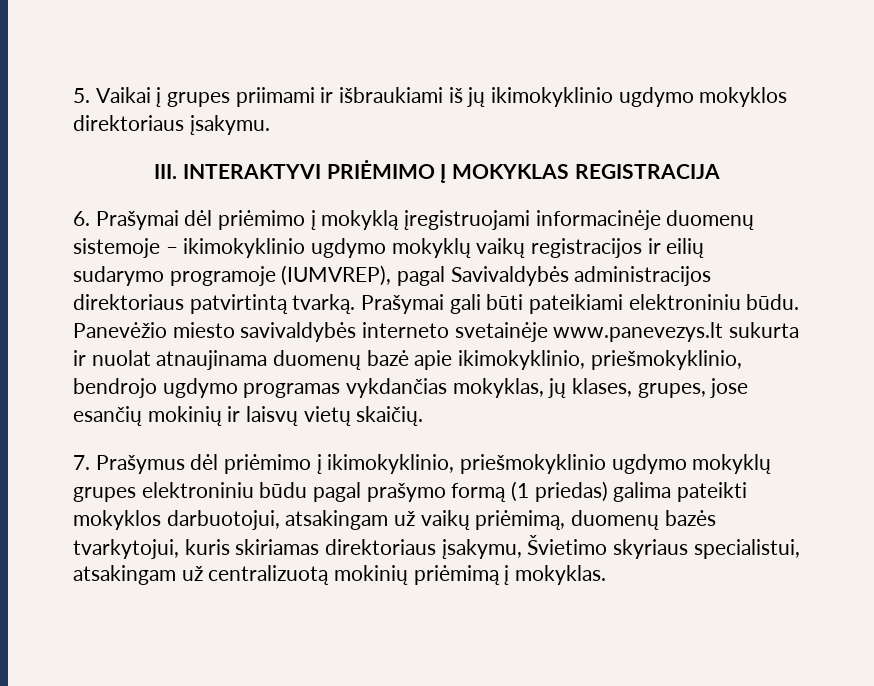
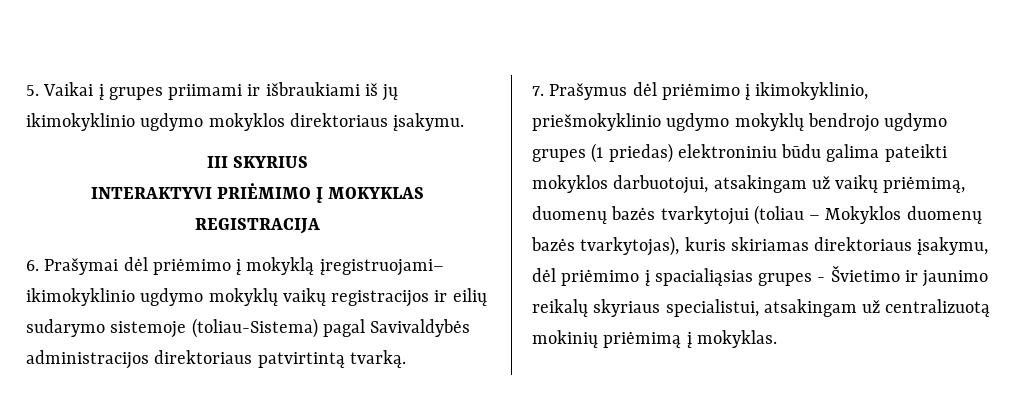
- III. INTERAKTYVI PRIĖMIMO Į MOKYKLAS REGISTRACIJA
+ III SKYRIUS
+ INTERAKTYVI PRIĖMIMO Į MOKYKLAS REGISTRACIJA
- 6. Prašymai dėl priėmimo į mokyklą įregistruojami informacinėje duomenų sistemoje – ikimokyklinio ugdymo mokyklų vaikų registracijos ir eilių sudarymo programoje (IUMVREP), pagal Savivaldybės administracijos direktoriaus patvirtintą tvarką. Prašymai gali būti pateikiami elektroniniu būdu. Panevėžio miesto savivaldybės interneto svetainėje www.panevezys.lt sukurta ir nuolat atnaujinama duomenų bazė apie ikimokyklinio, priešmokyklinio, bendrojo ugdymo programas vykdančias mokyklas, jų klases, grupes, jose esančių mokinių ir laisvų vietų skaičių.
+ 6. Prašymai dėl priėmimo į mokyklą įregistruojami– ikimokyklinio ugdymo mokyklų vaikų registracijos ir eilių sudarymo sistemoje (toliau-Sistema) pagal Savivaldybės administracijos direktoriaus patvirtintą tvarką.
- 7. Prašymus dėl priėmimo į ikimokyklinio, priešmokyklinio ugdymo mokyklų grupes elektroniniu būdu pagal prašymo formą (1 priedas) galima pateikti mokyklos darbuotojui, atsakingam už vaikų priėmimą, duomenų bazės tvarkytojui, kuris skiriamas direktoriaus įsakymu, Švietimo skyriaus specialistui, atsakingam už centralizuotą mokinių priėmimą į mokyklas.
+ 7. Prašymus dėl priėmimo į ikimokyklinio, priešmokyklinio ugdymo mokyklų bendrojo ugdymo grupes (1 priedas) elektroniniu būdu galima pateikti mokyklos darbuotojui, atsakingam už vaikų priėmimą, duomenų bazės tvarkytojui (toliau – Mokyklos duomenų bazės tvarkytojas), kuris skiriamas direktoriaus įsakymu, dėl priėmimo į spacialiąsias grupes - Švietimo ir jaunimo reikalų skyriaus specialistui, atsakingam už centralizuotą mokinių priėmimą į mokyklas.

